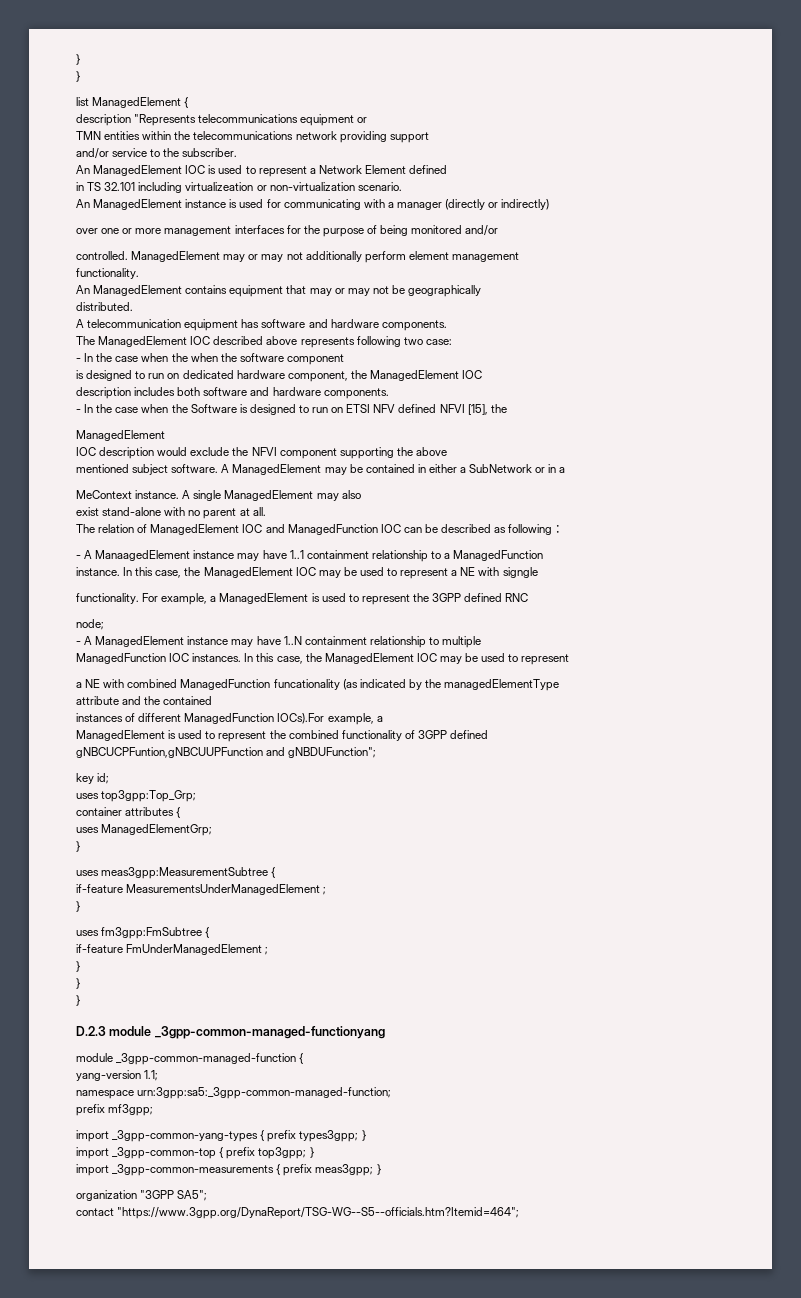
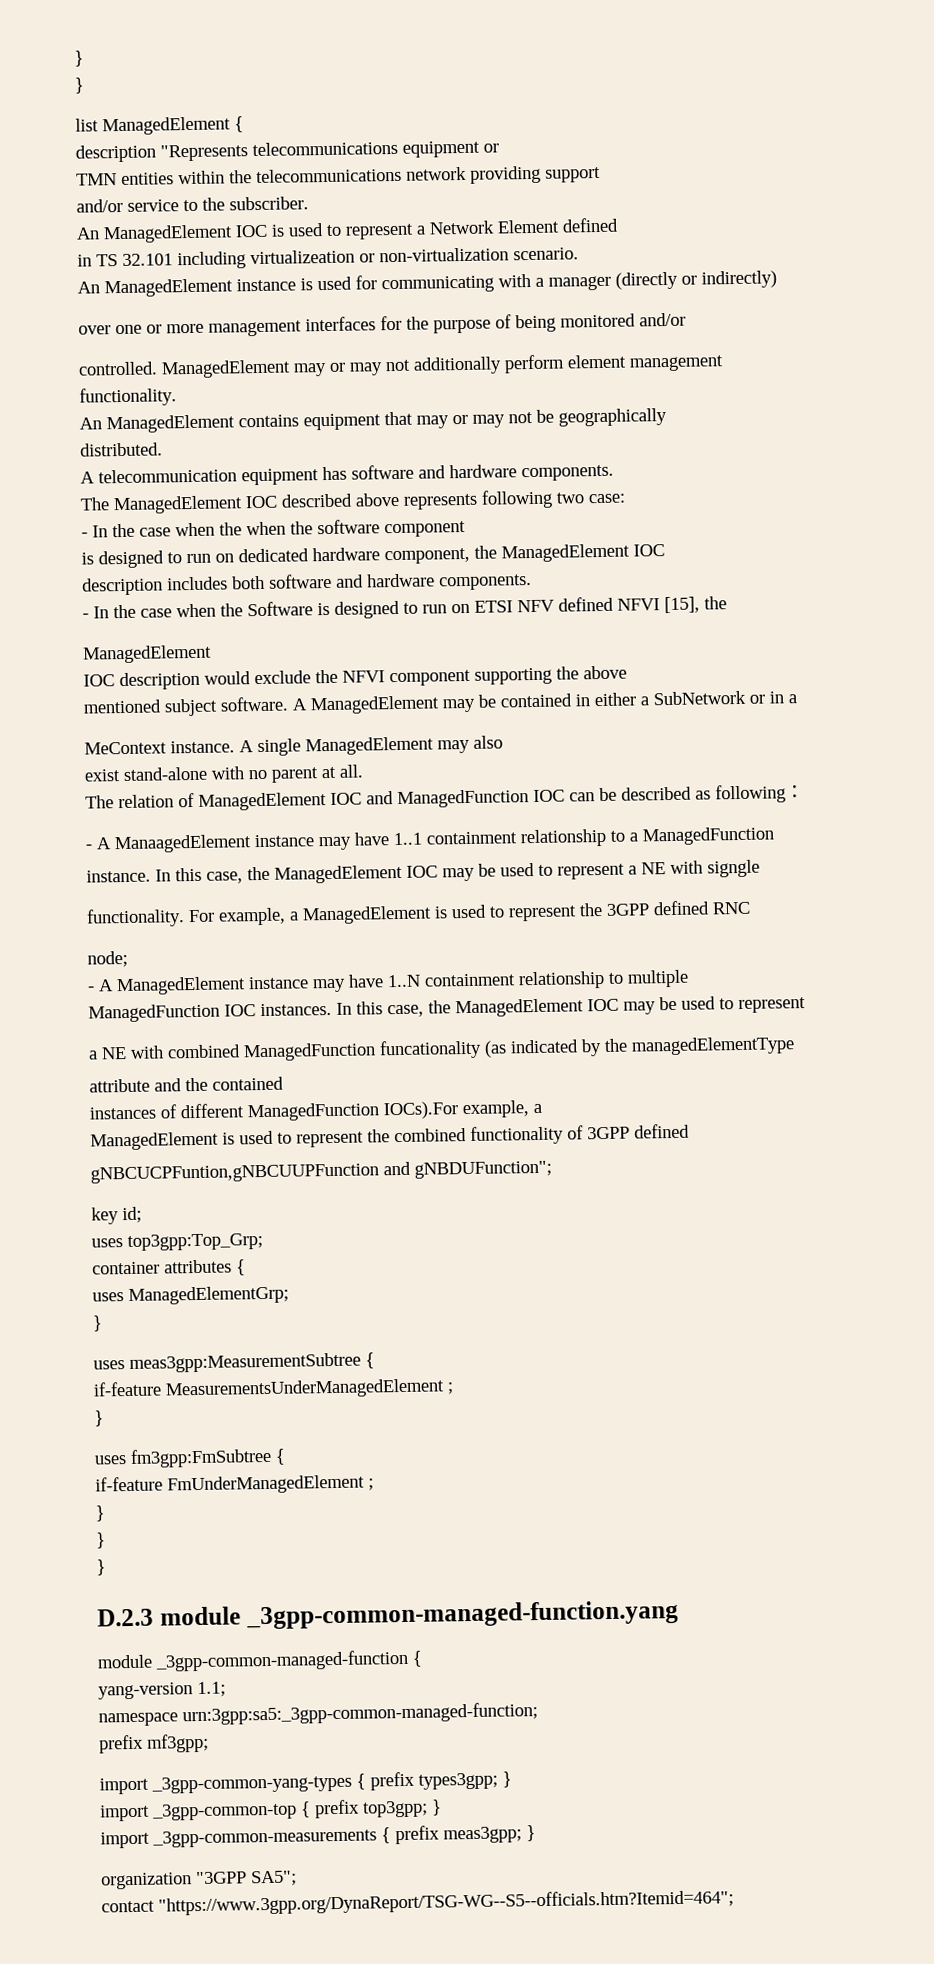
- D.2.3 module _3gpp-common-managed-functionyang
+ D.2.3 module _3gpp-common-managed-function.yang

